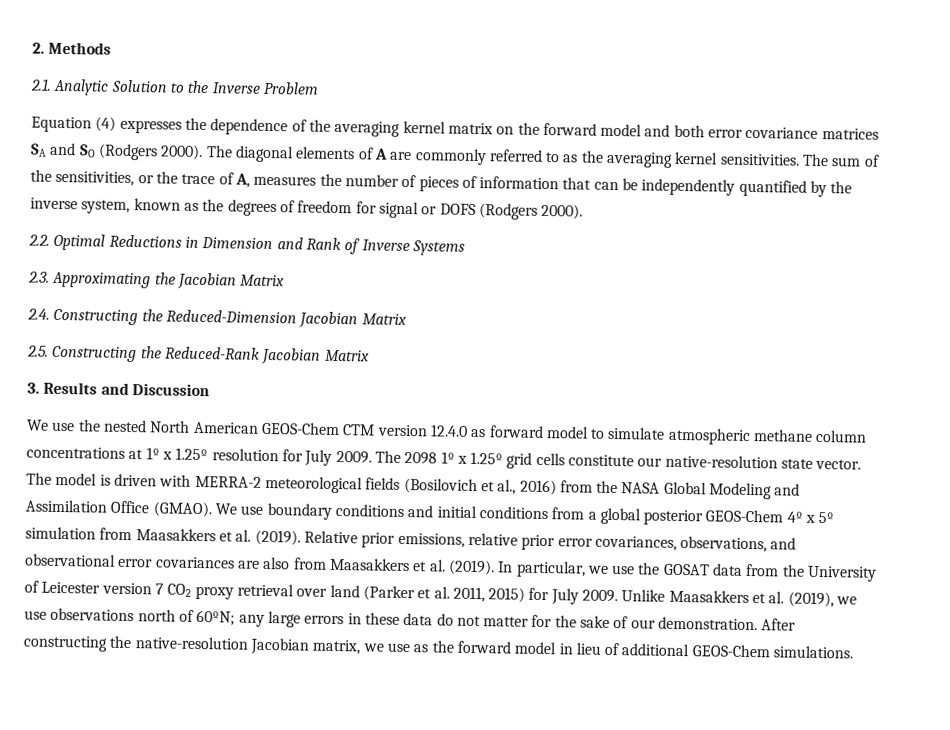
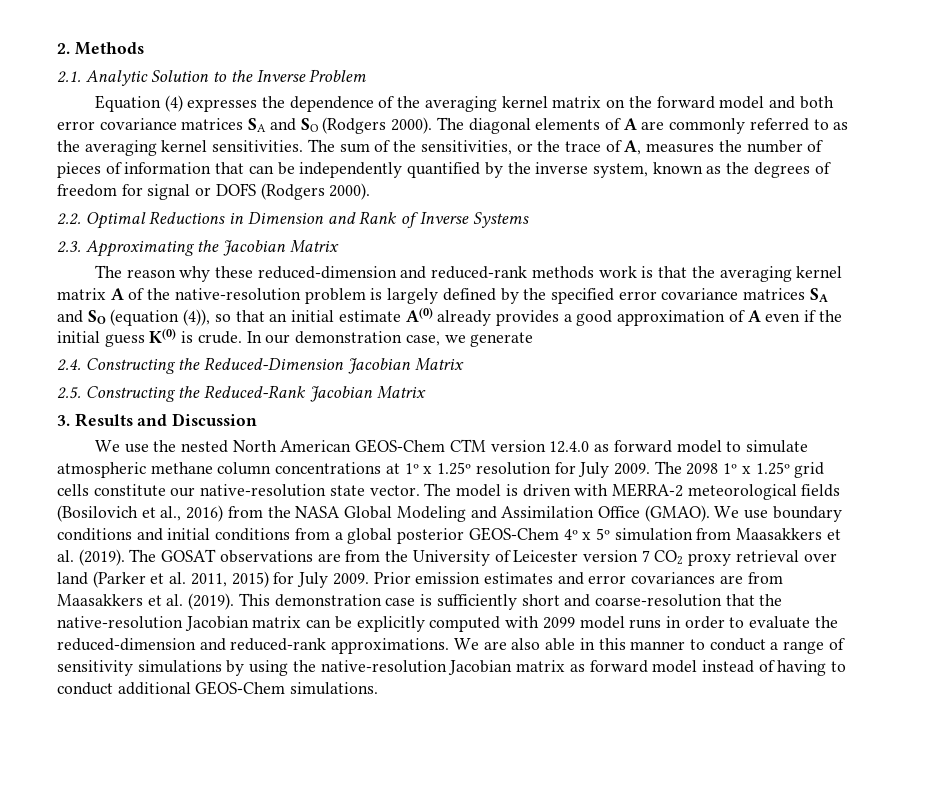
+ The reason why these reduced-dimension and reduced-rank methods work is that the averaging kernel matrix A of the native-resolution problem is largely defined by the specified error covariance matrices SA and SO (equation (4)), so that an initial estimate A(0) already provides a good approximation of A even if the initial guess K(0) is crude. In our demonstration case, we generate
- Relative prior emissions, relative prior error covariances, observations, and observational error covariances are also from Maasakkers et al. (2019). In particular, we use the GOSAT data from the University of Leicester version 7 CO2 proxy retrieval over land (Parker et al. 2011, 2015) for July 2009.
+ The GOSAT observations are from the University of Leicester version 7 CO2 proxy retrieval over land (Parker et al. 2011, 2015) for July 2009.
- Unlike Maasakkers et al. (2019), we use observations north of 60ºN; any large errors in these data do not matter for the sake of our demonstration. After constructing the native-resolution Jacobian matrix, we use as the forward model in lieu of additional GEOS-Chem simulations.
+ Prior emission estimates and error covariances are from Maasakkers et al. (2019). This demonstration case is sufficiently short and coarse-resolution that the native-resolution Jacobian matrix can be explicitly computed with 2099 model runs in order to evaluate the reduced-dimension and reduced-rank approximations. We are also able in this manner to conduct a range of sensitivity simulations by using the native-resolution Jacobian matrix as forward model instead of having to conduct additional GEOS-Chem simulations.

